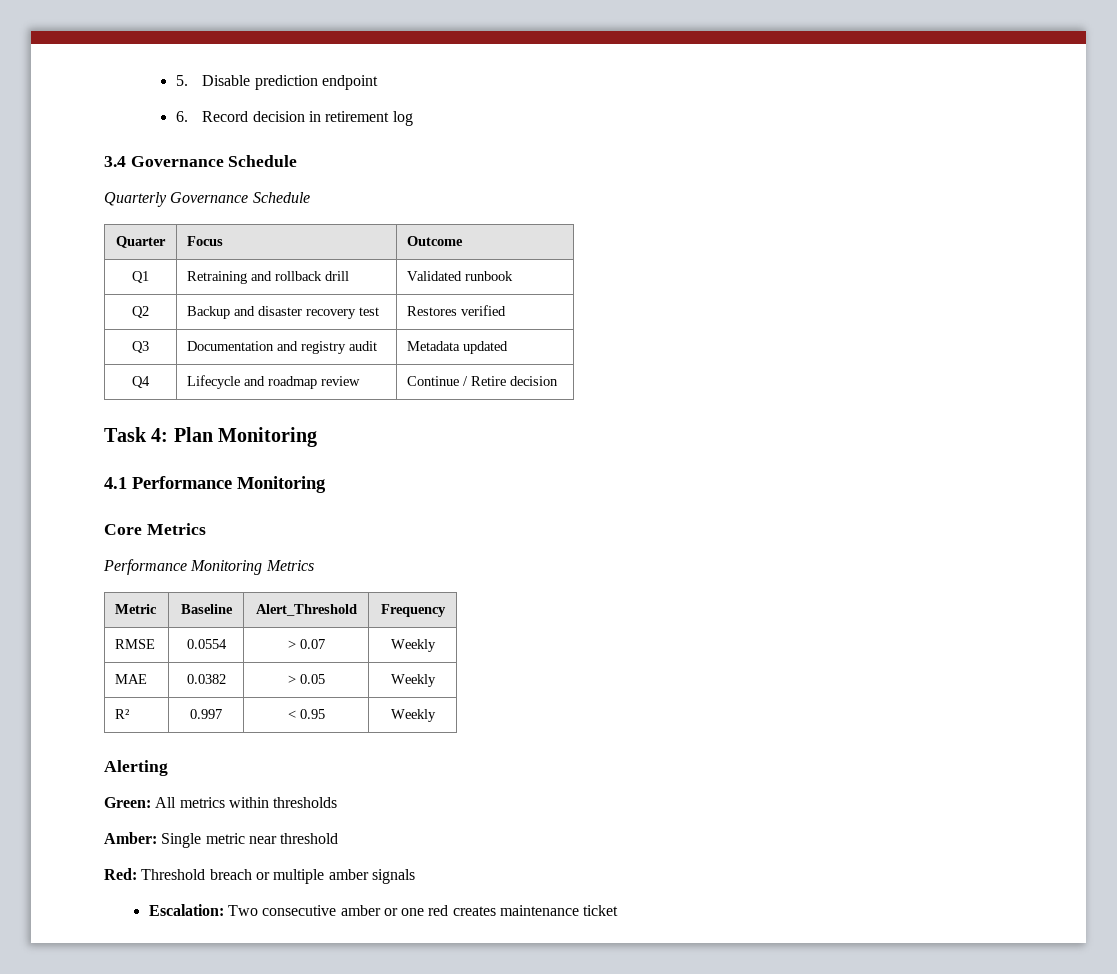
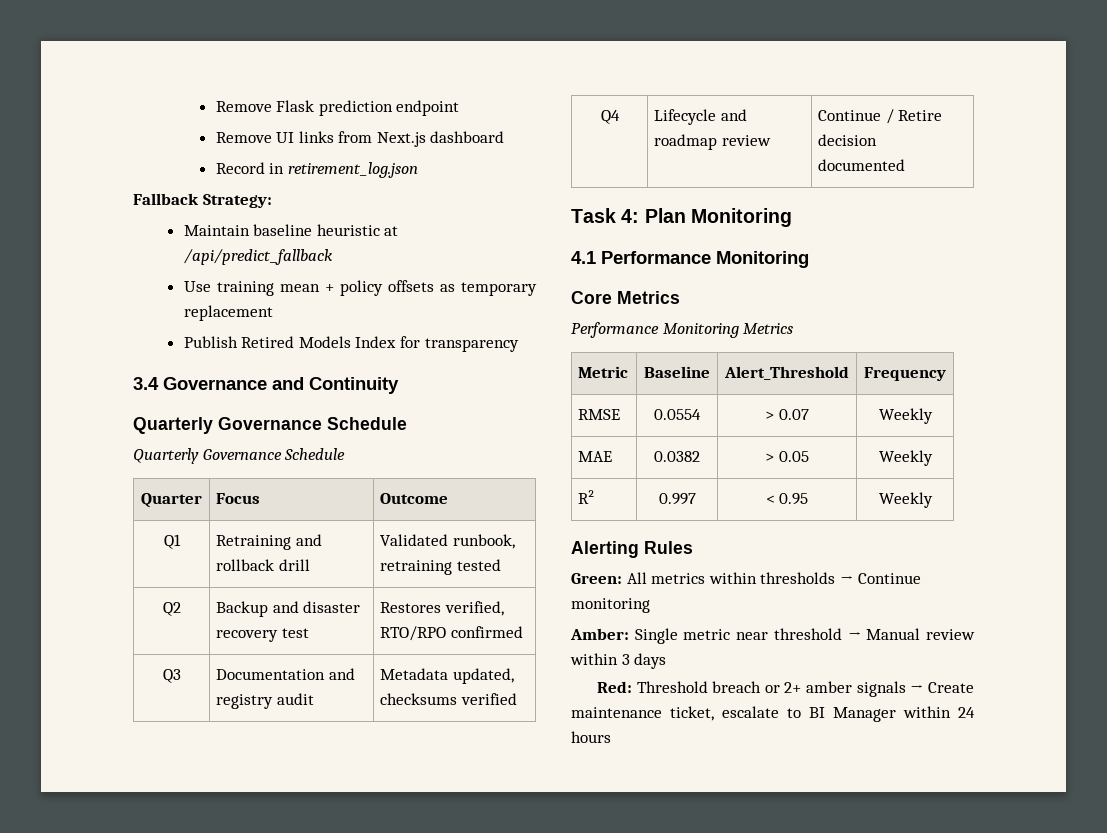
- 5. Disable prediction endpoint
+ Remove Flask prediction endpoint
- 6. Record decision in retirement log
- 3.4 Governance Schedule
+ Remove UI links from Next.js dashboard
+ Record in retirement_log.json
+ Fallback Strategy:
+ Maintain baseline heuristic at /api/predict_fallback
+ Use training mean + policy offsets as temporary replacement
+ Publish Retired Models Index for transparency
+ 3.4 Governance and Continuity
+ Quarterly Governance Schedule
- Q1 | Retraining and rollback drill | Validated runbook
+ Q1 | Retraining and rollback drill | Validated runbook, retraining tested
- Q2 | Backup and disaster recovery test | Restores verified
+ Q2 | Backup and disaster recovery test | Restores verified, RTO/RPO confirmed
- Q3 | Documentation and registry audit | Metadata updated
+ Q3 | Documentation and registry audit | Metadata updated, checksums verified
- Q4 | Lifecycle and roadmap review | Continue / Retire decision
+ Q4 | Lifecycle and roadmap review | Continue / Retire decision documented
- Alerting
+ Alerting Rules
- Green: All metrics within thresholds
+ Green: All metrics within thresholds → Continue monitoring
- Amber: Single metric near threshold
+ Amber: Single metric near threshold → Manual review within 3 days
- Red: Threshold breach or multiple amber signals
- Escalation: Two consecutive amber or one red creates maintenance ticket
+ Red: Threshold breach or 2+ amber signals → Create maintenance ticket, escalate to BI Manager within 24 hours

